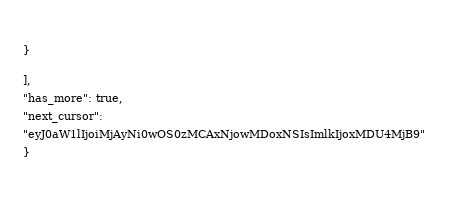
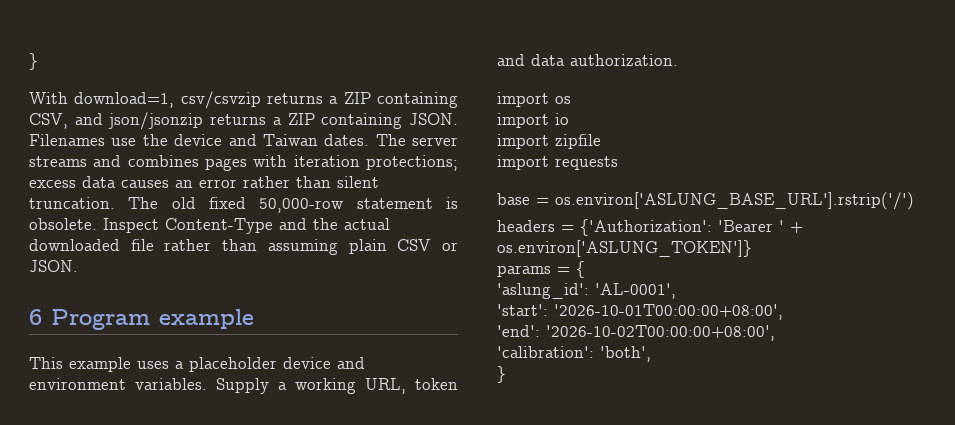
- ],
- "has_more": true,
- "next_cursor": "eyJ0aW1lIjoiMjAyNi0wOS0zMCAxNjowMDoxNSIsImlkIjoxMDU4MjB9"
+ With download=1, csv/csvzip returns a ZIP containing CSV, and json/jsonzip returns a ZIP containing JSON. Filenames use the device and Taiwan dates. The server streams and combines pages with iteration protections; excess data causes an error rather than silent truncation. The old fixed 50,000-row statement is obsolete. Inspect Content-Type and the actual downloaded file rather than assuming plain CSV or JSON.
+ 6 Program example
+ This example uses a placeholder device and environment variables. Supply a working URL, token and data authorization.
+ import os
+ import io
+ import zipfile
+ import requests
+ base = os.environ['ASLUNG_BASE_URL'].rstrip('/')
+ headers = {'Authorization': 'Bearer ' + os.environ['ASLUNG_TOKEN']}
+ params = {
+ 'aslung_id': 'AL-0001',
+ 'start': '2026-10-01T00:00:00+08:00',
+ 'end': '2026-10-02T00:00:00+08:00',
+ 'calibration': 'both',

